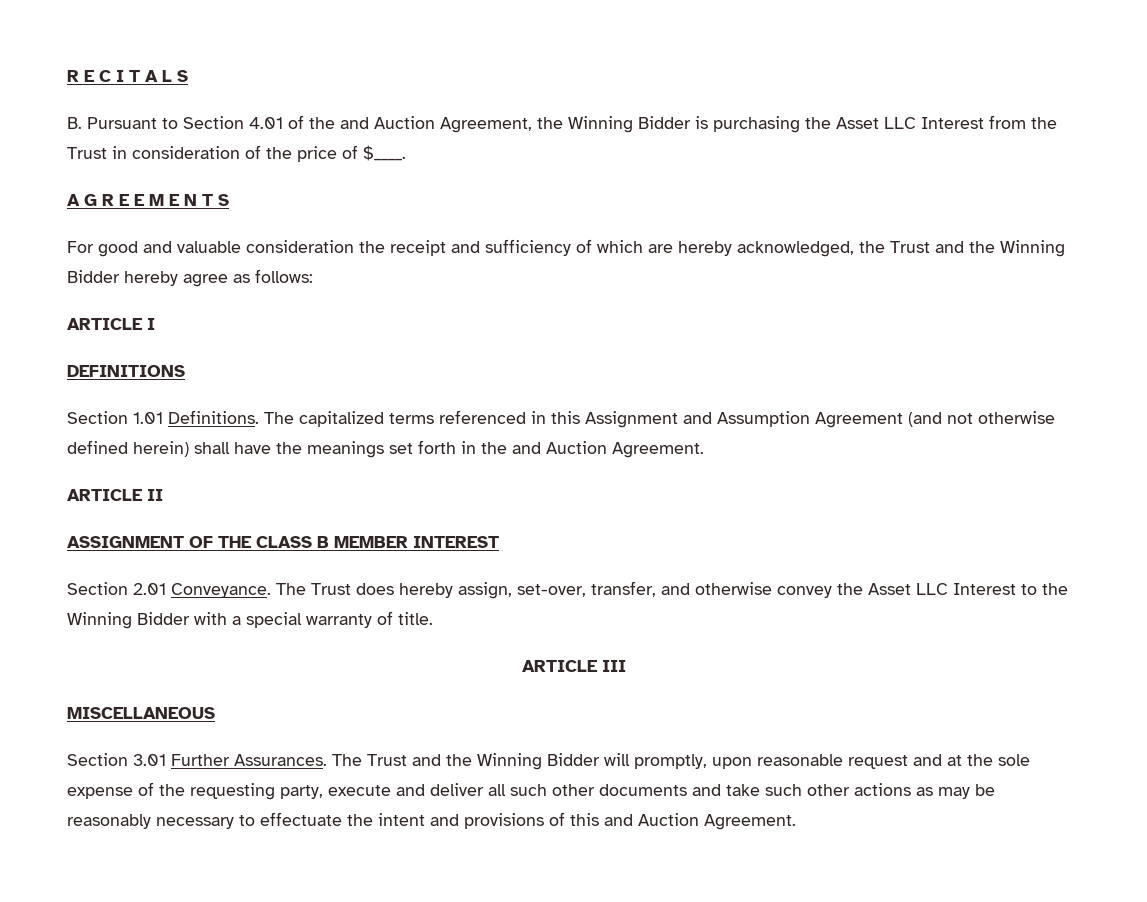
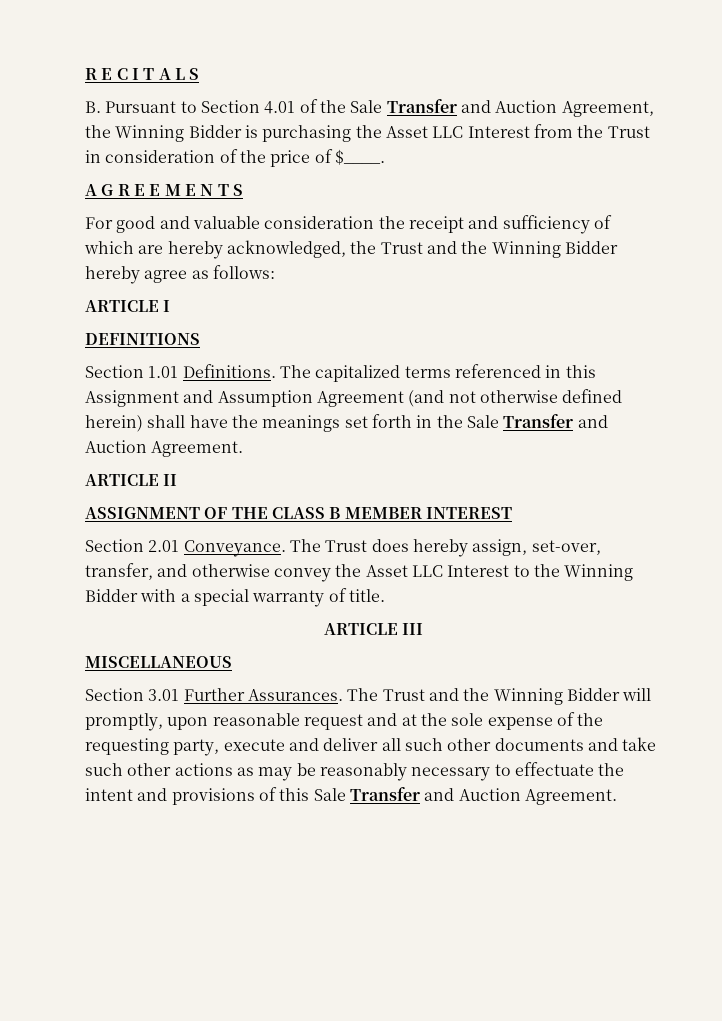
- B. Pursuant to Section 4.01 of the and Auction Agreement, the Winning Bidder is purchasing the Asset LLC Interest from the Trust in consideration of the price of $____.
+ B. Pursuant to Section 4.01 of the Sale Transfer and Auction Agreement, the Winning Bidder is purchasing the Asset LLC Interest from the Trust in consideration of the price of $____.
- The capitalized terms referenced in this Assignment and Assumption Agreement (and not otherwise defined herein) shall have the meanings set forth in the and Auction Agreement.
+ The capitalized terms referenced in this Assignment and Assumption Agreement (and not otherwise defined herein) shall have the meanings set forth in the Sale Transfer and Auction Agreement.
- The Trust and the Winning Bidder will promptly, upon reasonable request and at the sole expense of the requesting party, execute and deliver all such other documents and take such other actions as may be reasonably necessary to effectuate the intent and provisions of this and Auction Agreement.
+ The Trust and the Winning Bidder will promptly, upon reasonable request and at the sole expense of the requesting party, execute and deliver all such other documents and take such other actions as may be reasonably necessary to effectuate the intent and provisions of this Sale Transfer and Auction Agreement.

